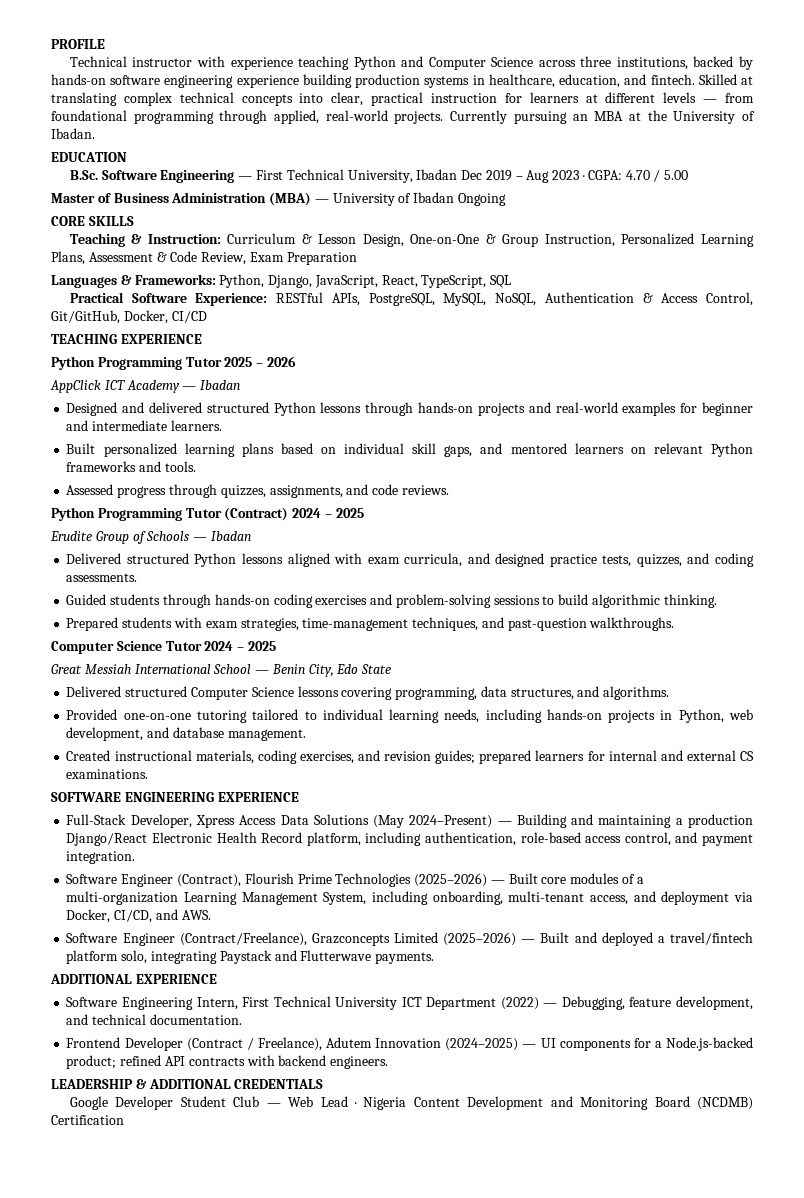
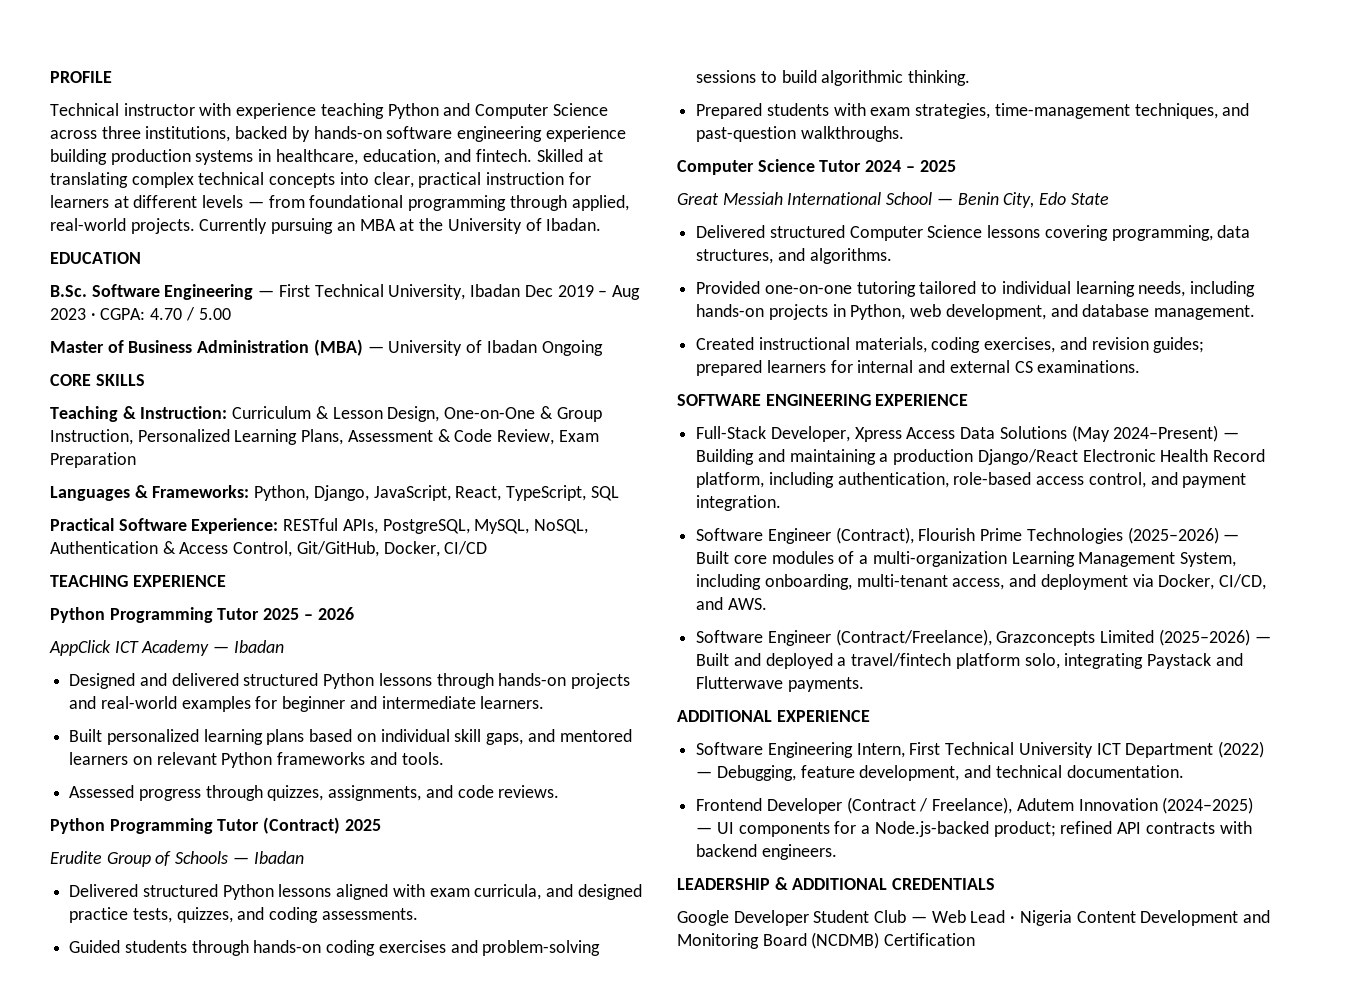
- Python Programming Tutor (Contract) 2024 – 2025
+ Python Programming Tutor (Contract) 2025

